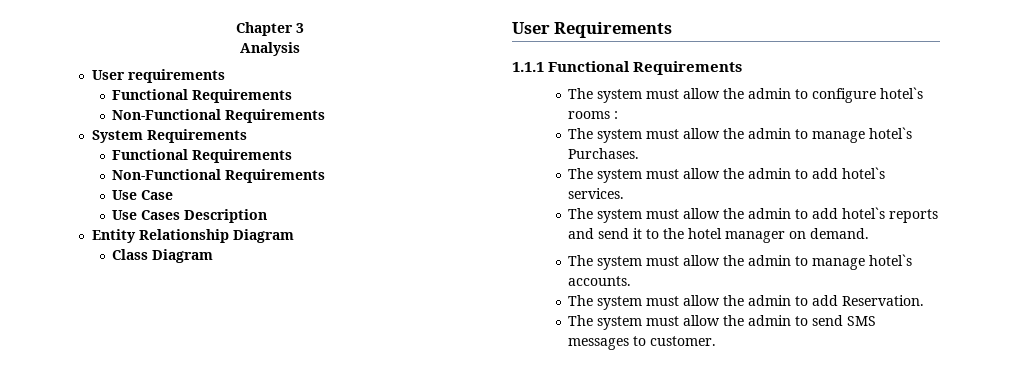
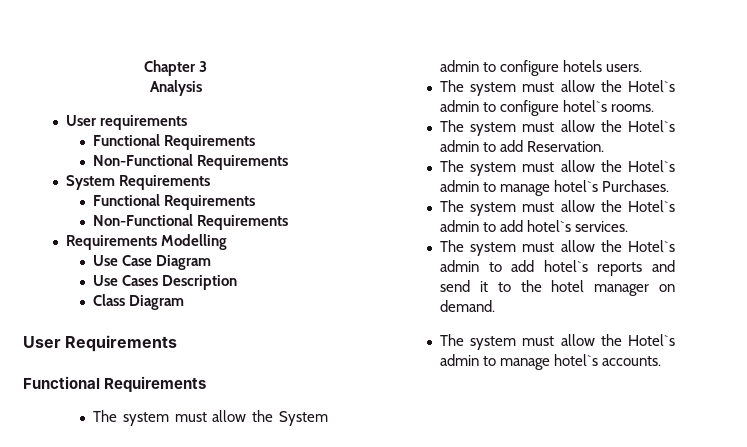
+ Requirements Modelling
- Use Case
+ Use Case Diagram
- Entity Relationship Diagram
  User Requirements
- 1.1.1 Functional Requirements
+ Functional Requirements
- The system must allow the admin to configure hotel`s rooms :
- The system must allow the admin to manage hotel`s Purchases.
+ The system must allow the System admin to configure hotels users.
+ The system must allow the Hotel`s admin to configure hotel`s rooms.
+ The system must allow the Hotel`s admin to add Reservation.
+ The system must allow the Hotel`s admin to manage hotel`s Purchases.
- The system must allow the admin to add hotel`s services.
+ The system must allow the Hotel`s admin to add hotel`s services.
- The system must allow the admin to add hotel`s reports and send it to the hotel manager on demand.
+ The system must allow the Hotel`s admin to add hotel`s reports and send it to the hotel manager on demand.
- The system must allow the admin to manage hotel`s accounts.
+ The system must allow the Hotel`s admin to manage hotel`s accounts.
- The system must allow the admin to add Reservation.
- The system must allow the admin to send SMS messages to customer.

